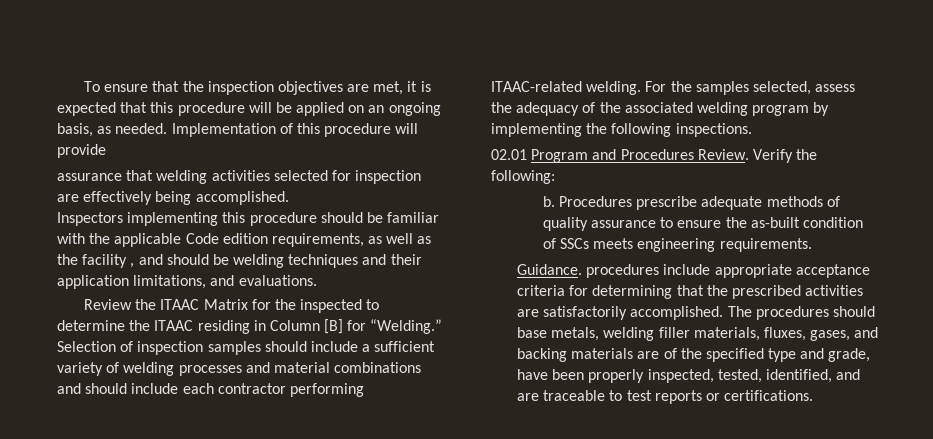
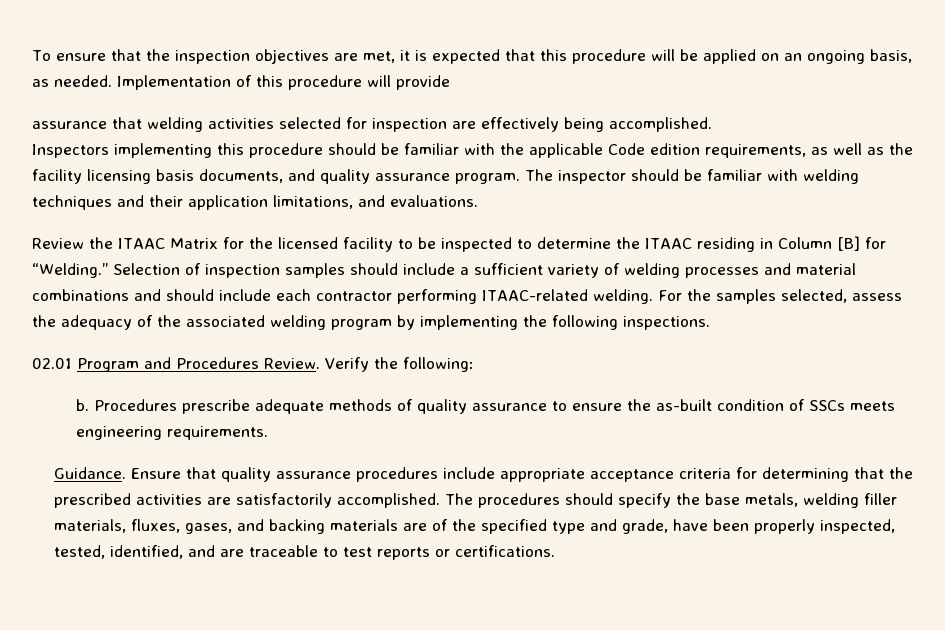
- Inspectors implementing this procedure should be familiar with the applicable Code edition requirements, as well as the facility , and should be welding techniques and their application limitations, and evaluations.
+ Inspectors implementing this procedure should be familiar with the applicable Code edition requirements, as well as the facility licensing basis documents, and quality assurance program. The inspector should be familiar with welding techniques and their application limitations, and evaluations.
- Review the ITAAC Matrix for the inspected to determine the ITAAC residing in Column [B] for “Welding.”
+ Review the ITAAC Matrix for the licensed facility to be inspected to determine the ITAAC residing in Column [B] for “Welding.”
- Guidance. procedures include appropriate acceptance criteria for determining that the prescribed activities are satisfactorily accomplished.
+ Guidance. Ensure that quality assurance procedures include appropriate acceptance criteria for determining that the prescribed activities are satisfactorily accomplished.
- The procedures should base metals, welding filler materials, fluxes, gases, and backing materials are of the specified type and grade, have been properly inspected, tested, identified, and are traceable to test reports or certifications.
+ The procedures should specify the base metals, welding filler materials, fluxes, gases, and backing materials are of the specified type and grade, have been properly inspected, tested, identified, and are traceable to test reports or certifications.

